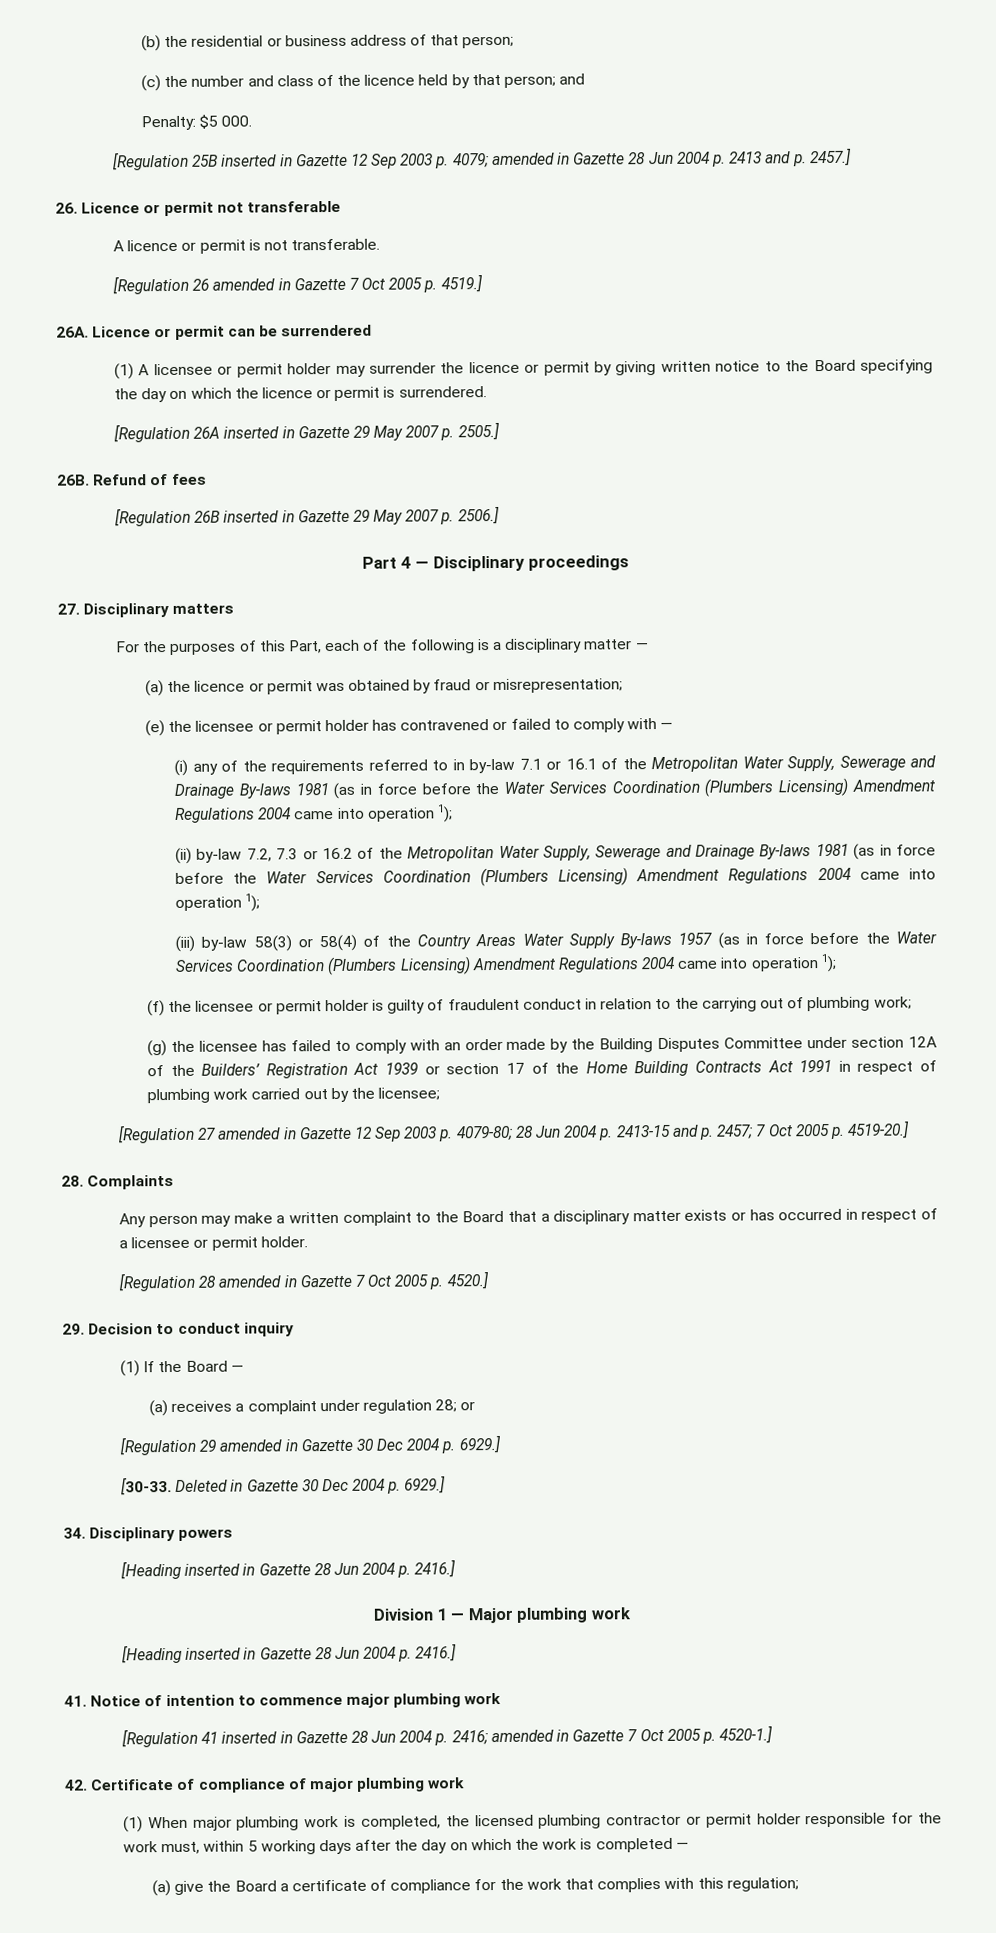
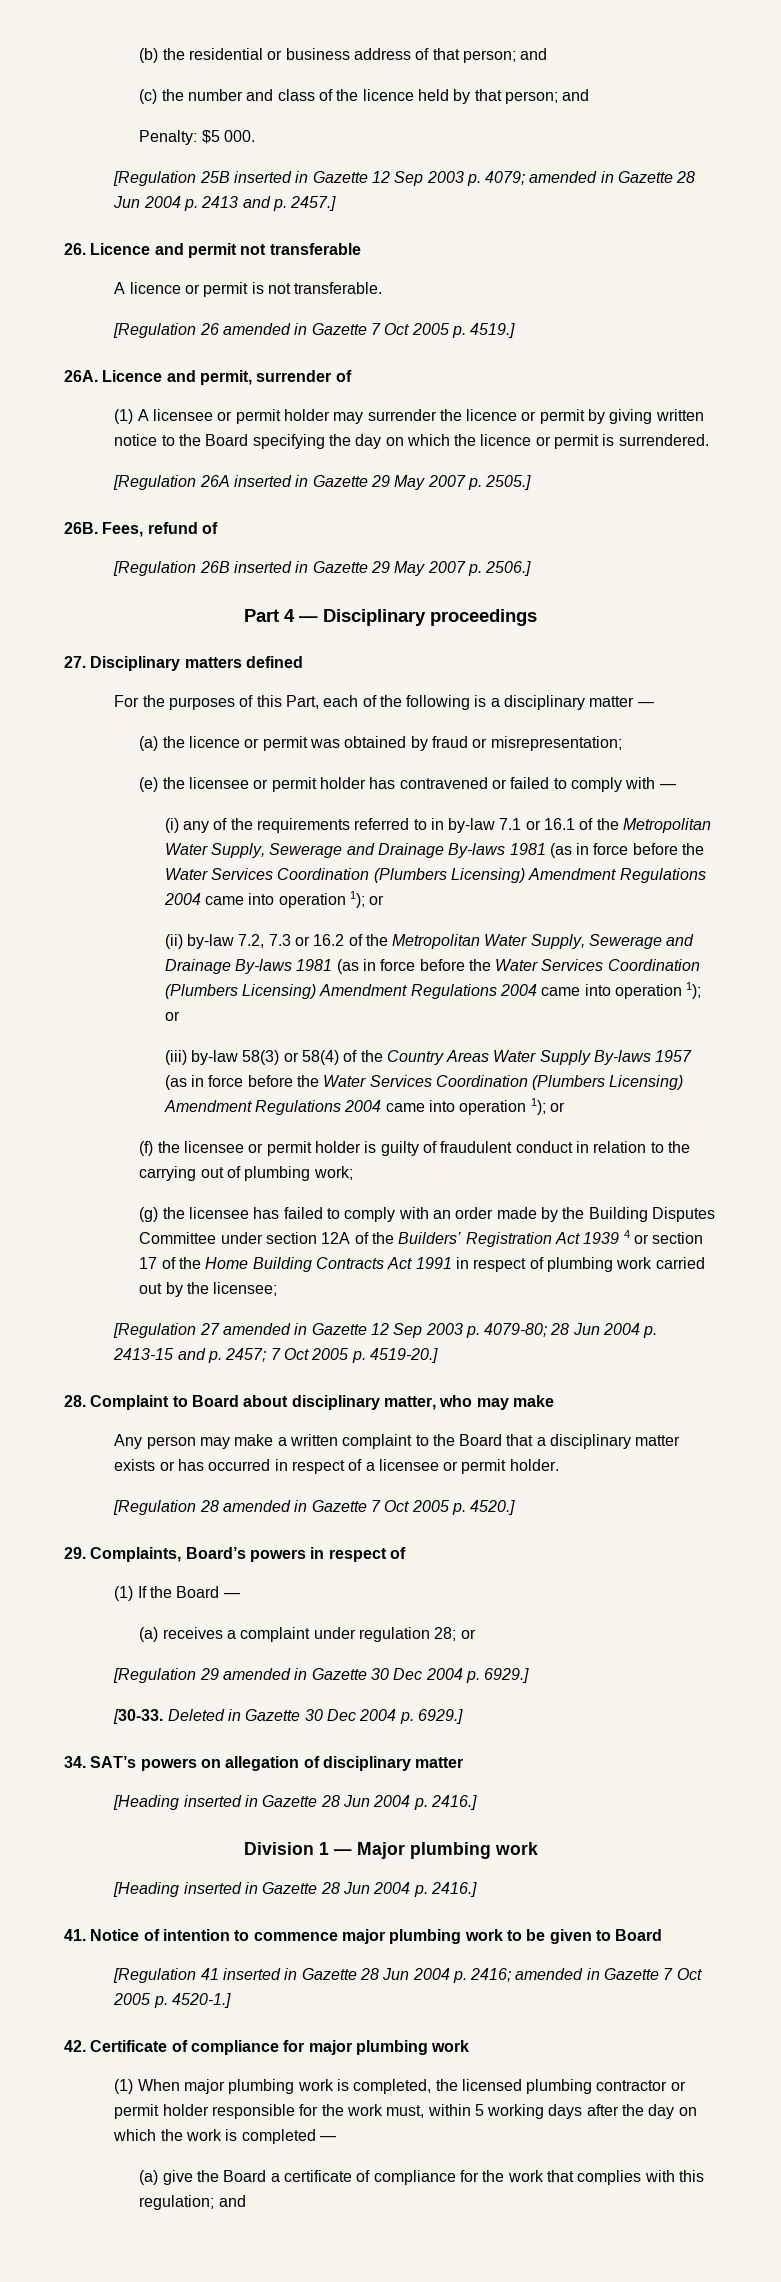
- (b) the residential or business address of that person;
+ (b) the residential or business address of that person; and
- 26. Licence or permit not transferable
+ 26. Licence and permit not transferable
- Licence or permit can be surrendered
+ Licence and permit, surrender of
- Refund of fees
+ Fees, refund of
- 27. Disciplinary matters
+ 27. Disciplinary matters defined
- (i) any of the requirements referred to in by-law 7.1 or 16.1 of the Metropolitan Water Supply, Sewerage and Drainage By-laws 1981 (as in force before the Water Services Coordination (Plumbers Licensing) Amendment Regulations 2004 came into operation 1);
+ (i) any of the requirements referred to in by-law 7.1 or 16.1 of the Metropolitan Water Supply, Sewerage and Drainage By-laws 1981 (as in force before the Water Services Coordination (Plumbers Licensing) Amendment Regulations 2004 came into operation 1); or
- (ii) by-law 7.2, 7.3 or 16.2 of the Metropolitan Water Supply, Sewerage and Drainage By-laws 1981 (as in force before the Water Services Coordination (Plumbers Licensing) Amendment Regulations 2004 came into operation 1);
+ (ii) by-law 7.2, 7.3 or 16.2 of the Metropolitan Water Supply, Sewerage and Drainage By-laws 1981 (as in force before the Water Services Coordination (Plumbers Licensing) Amendment Regulations 2004 came into operation 1); or
- (iii) by-law 58(3) or 58(4) of the Country Areas Water Supply By-laws 1957 (as in force before the Water Services Coordination (Plumbers Licensing) Amendment Regulations 2004 came into operation 1);
+ (iii) by-law 58(3) or 58(4) of the Country Areas Water Supply By-laws 1957 (as in force before the Water Services Coordination (Plumbers Licensing) Amendment Regulations 2004 came into operation 1); or
- (g) the licensee has failed to comply with an order made by the Building Disputes Committee under section 12A of the Builders’ Registration Act 1939 or section 17 of the Home Building Contracts Act 1991 in respect of plumbing work carried out by the licensee;
+ (g) the licensee has failed to comply with an order made by the Building Disputes Committee under section 12A of the Builders’ Registration Act 1939 4 or section 17 of the Home Building Contracts Act 1991 in respect of plumbing work carried out by the licensee;
- 28. Complaints
+ 28. Complaint to Board about disciplinary matter, who may make
- 29. Decision to conduct inquiry
+ 29. Complaints, Board’s powers in respect of
- 34. Disciplinary powers
+ 34. SAT’s powers on allegation of disciplinary matter
- 41. Notice of intention to commence major plumbing work
+ 41. Notice of intention to commence major plumbing work to be given to Board
- 42. Certificate of compliance of major plumbing work
+ 42. Certificate of compliance for major plumbing work
- (a) give the Board a certificate of compliance for the work that complies with this regulation;
+ (a) give the Board a certificate of compliance for the work that complies with this regulation; and

